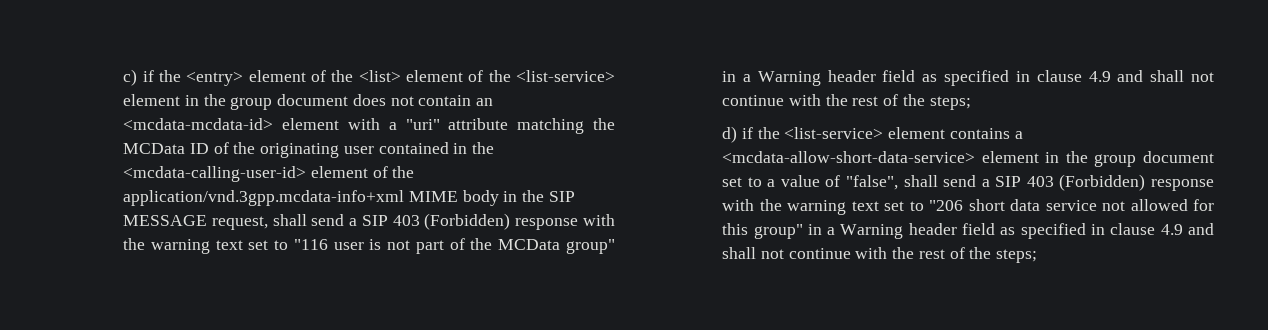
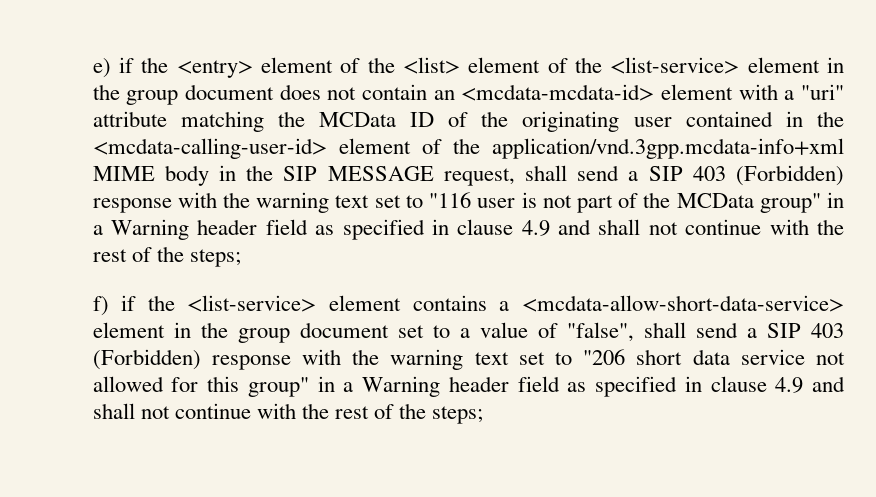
- c) if the <entry> element of the <list> element of the <list-service> element in the group document does not contain an <mcdata-mcdata-id> element with a "uri" attribute matching the MCData ID of the originating user contained in the <mcdata-calling-user-id> element of the application/vnd.3gpp.mcdata-info+xml MIME body in the SIP MESSAGE request, shall send a SIP 403 (Forbidden) response with the warning text set to "116 user is not part of the MCData group" in a Warning header field as specified in clause 4.9 and shall not continue with the rest of the steps;
+ e) if the <entry> element of the <list> element of the <list-service> element in the group document does not contain an <mcdata-mcdata-id> element with a "uri" attribute matching the MCData ID of the originating user contained in the <mcdata-calling-user-id> element of the application/vnd.3gpp.mcdata-info+xml MIME body in the SIP MESSAGE request, shall send a SIP 403 (Forbidden) response with the warning text set to "116 user is not part of the MCData group" in a Warning header field as specified in clause 4.9 and shall not continue with the rest of the steps;
- d) if the <list-service> element contains a <mcdata-allow-short-data-service> element in the group document set to a value of "false", shall send a SIP 403 (Forbidden) response with the warning text set to "206 short data service not allowed for this group" in a Warning header field as specified in clause 4.9 and shall not continue with the rest of the steps;
+ f) if the <list-service> element contains a <mcdata-allow-short-data-service> element in the group document set to a value of "false", shall send a SIP 403 (Forbidden) response with the warning text set to "206 short data service not allowed for this group" in a Warning header field as specified in clause 4.9 and shall not continue with the rest of the steps;

